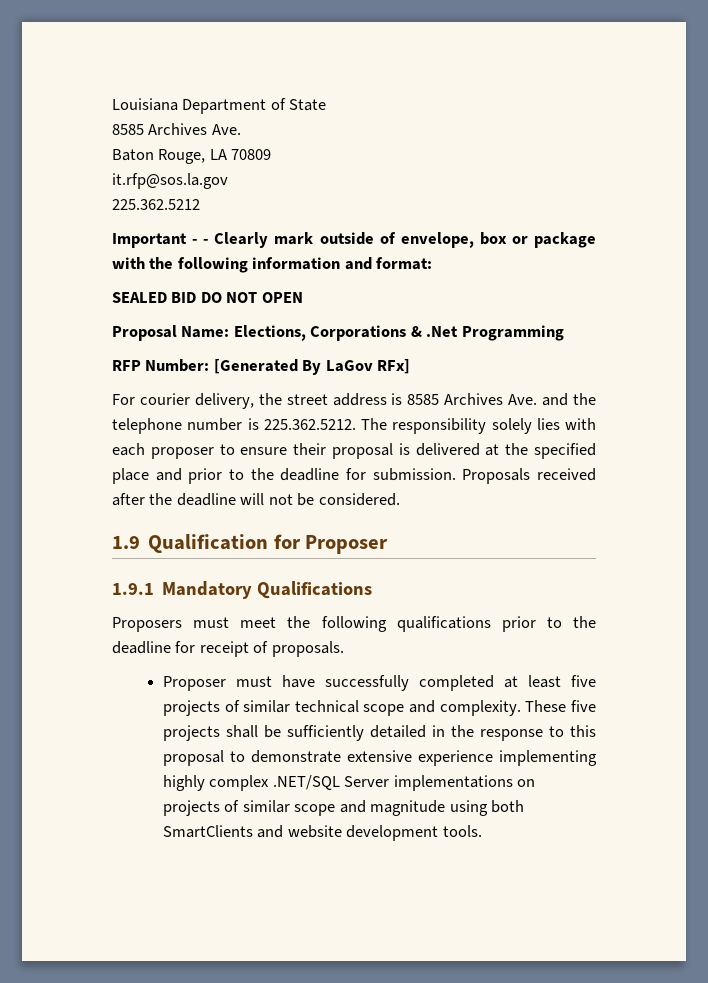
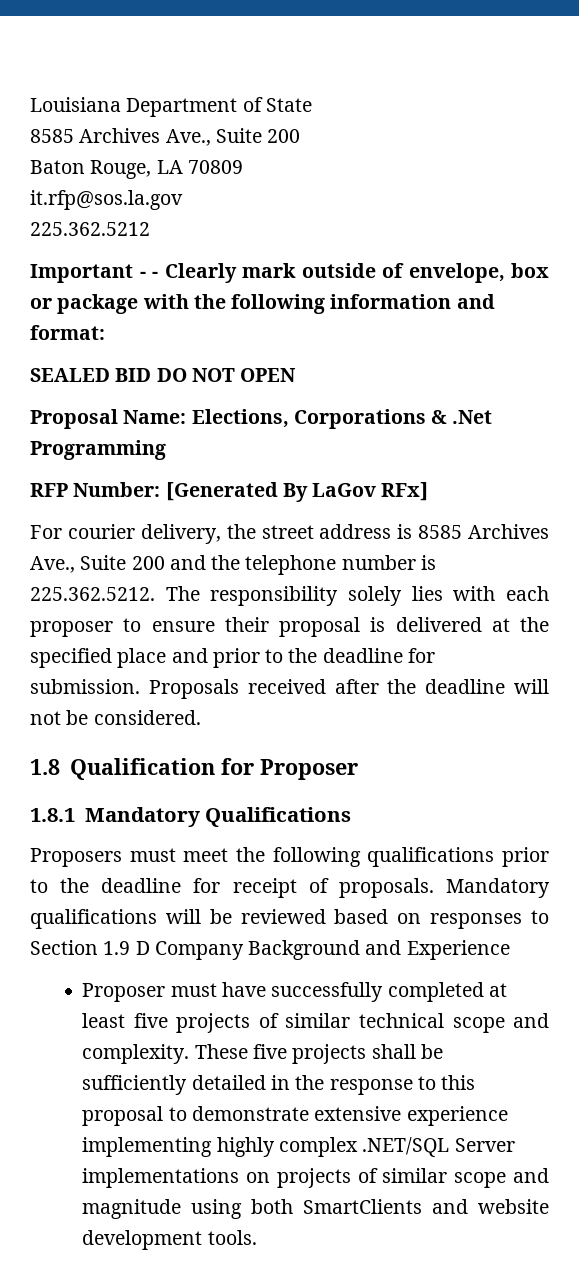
  Louisiana Department of State
- 8585 Archives Ave.
+ 8585 Archives Ave., Suite 200
- For courier delivery, the street address is 8585 Archives Ave. and the telephone number is 225.362.5212. The responsibility solely lies with each proposer to ensure their proposal is delivered at the specified place and prior to the deadline for submission.
+ For courier delivery, the street address is 8585 Archives Ave., Suite 200 and the telephone number is 225.362.5212. The responsibility solely lies with each proposer to ensure their proposal is delivered at the specified place and prior to the deadline for submission.
- 1.9 Qualification for Proposer
+ 1.8 Qualification for Proposer
- 1.9.1 Mandatory Qualifications
+ 1.8.1 Mandatory Qualifications
+ Mandatory qualifications will be reviewed based on responses to Section 1.9 D Company Background and Experience

